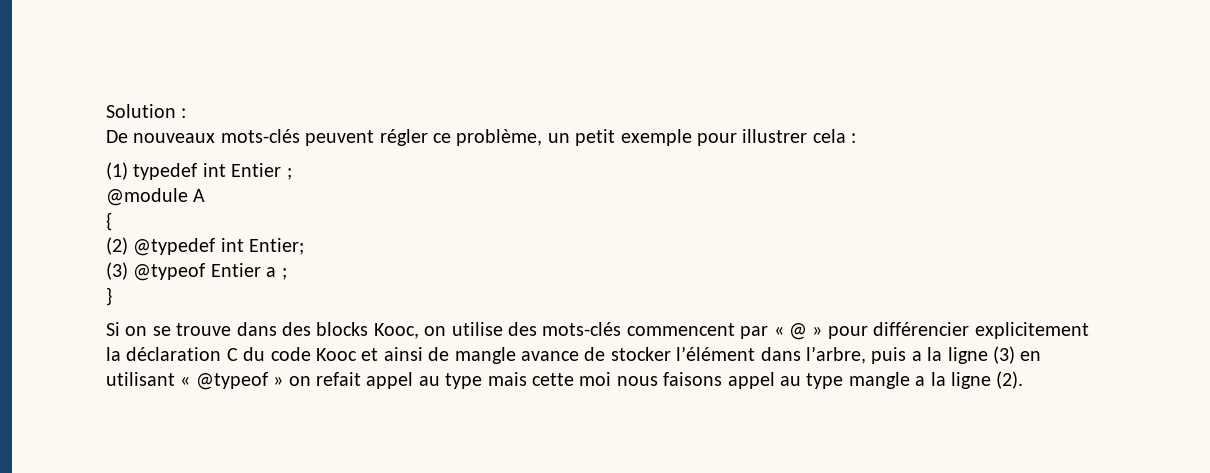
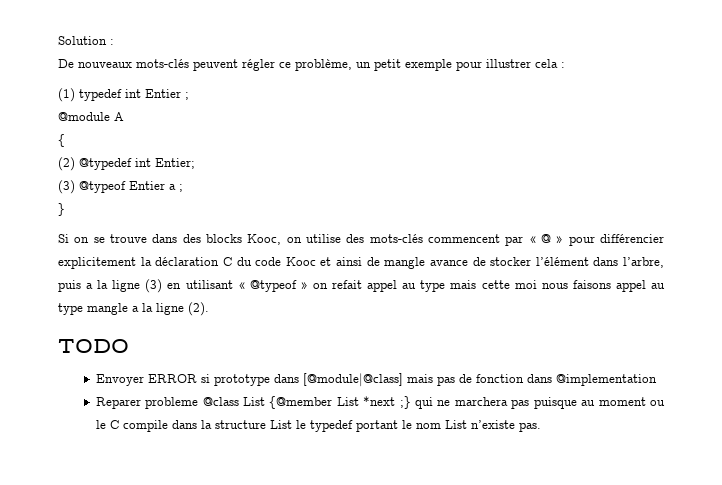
+ TODO
+ Envoyer ERROR si prototype dans [@module|@class] mais pas de fonction dans @implementation
+ Reparer probleme @class List {@member List *next ;} qui ne marchera pas puisque au moment ou le C compile dans la structure List le typedef portant le nom List n’existe pas.

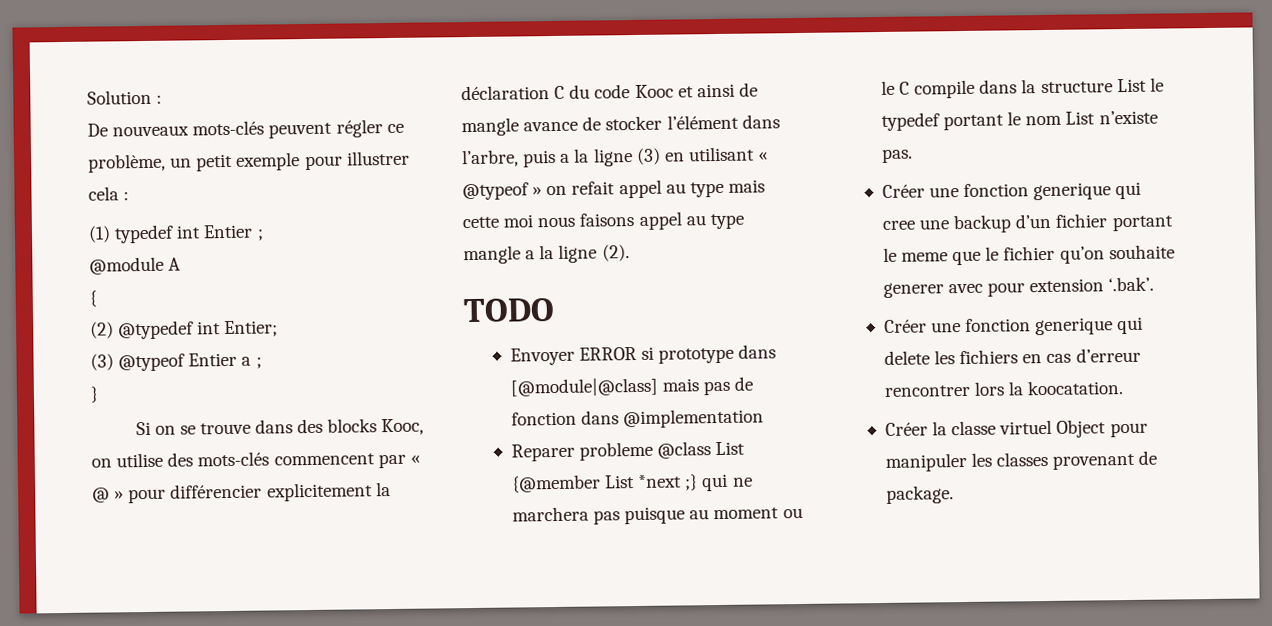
+ Créer une fonction generique qui cree une backup d’un fichier portant le meme que le fichier qu’on souhaite generer avec pour extension ‘.bak’.
+ Créer une fonction generique qui delete les fichiers en cas d’erreur rencontrer lors la koocatation.
+ Créer la classe virtuel Object pour manipuler les classes provenant de package.

